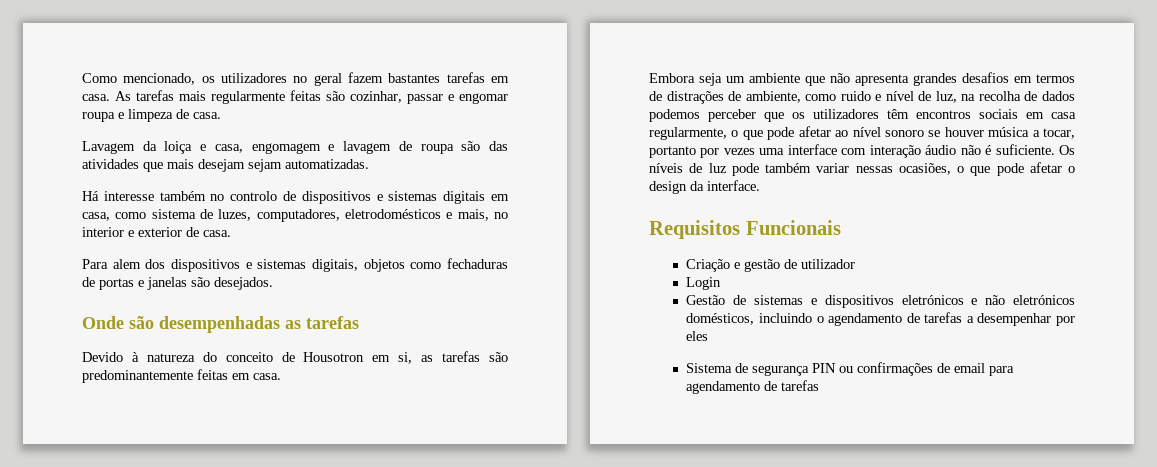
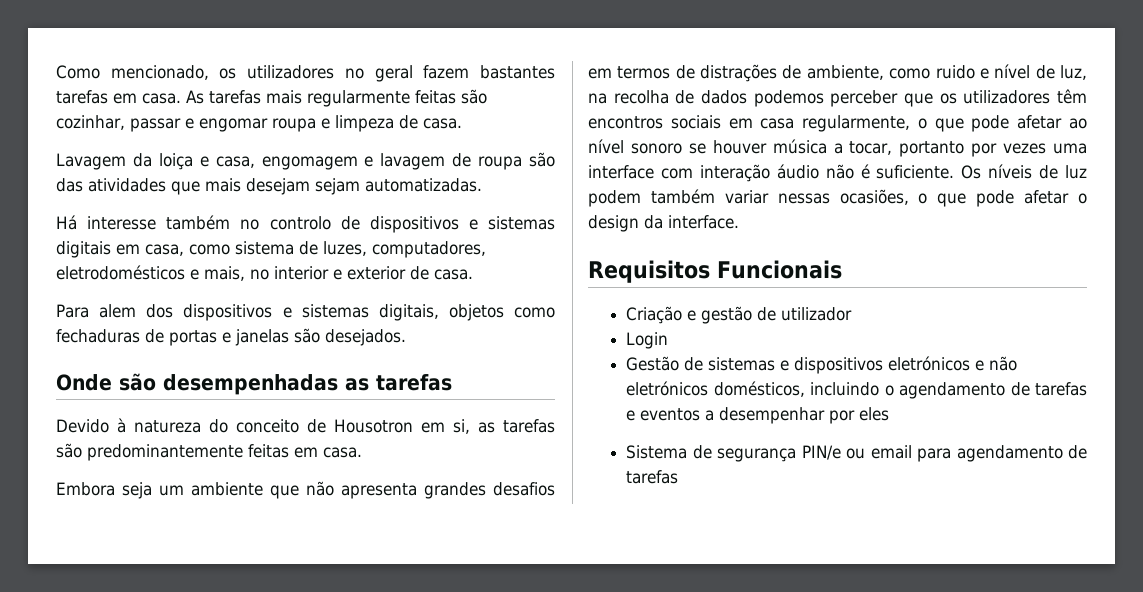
- Os níveis de luz pode também variar nessas ocasiões, o que pode afetar o design da interface.
+ Os níveis de luz podem também variar nessas ocasiões, o que pode afetar o design da interface.
- Gestão de sistemas e dispositivos eletrónicos e não eletrónicos domésticos, incluindo o agendamento de tarefas a desempenhar por eles
+ Gestão de sistemas e dispositivos eletrónicos e não eletrónicos domésticos, incluindo o agendamento de tarefas e eventos a desempenhar por eles
- Sistema de segurança PIN ou confirmações de email para agendamento de tarefas
+ Sistema de segurança PIN/e ou email para agendamento de tarefas

